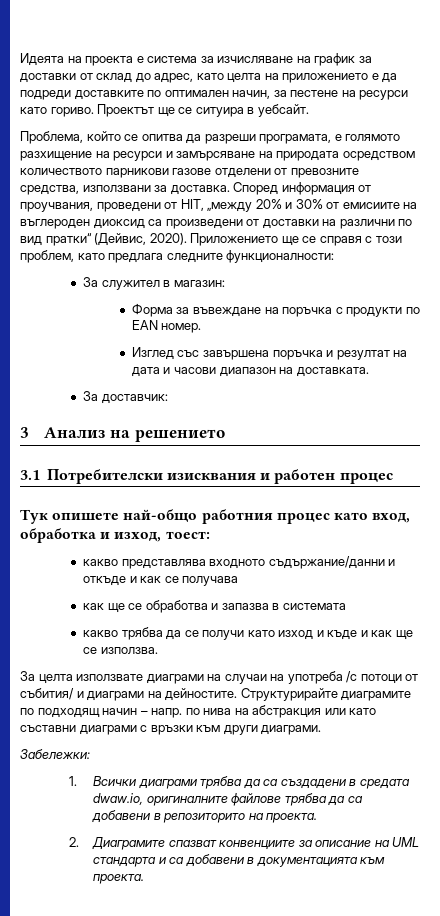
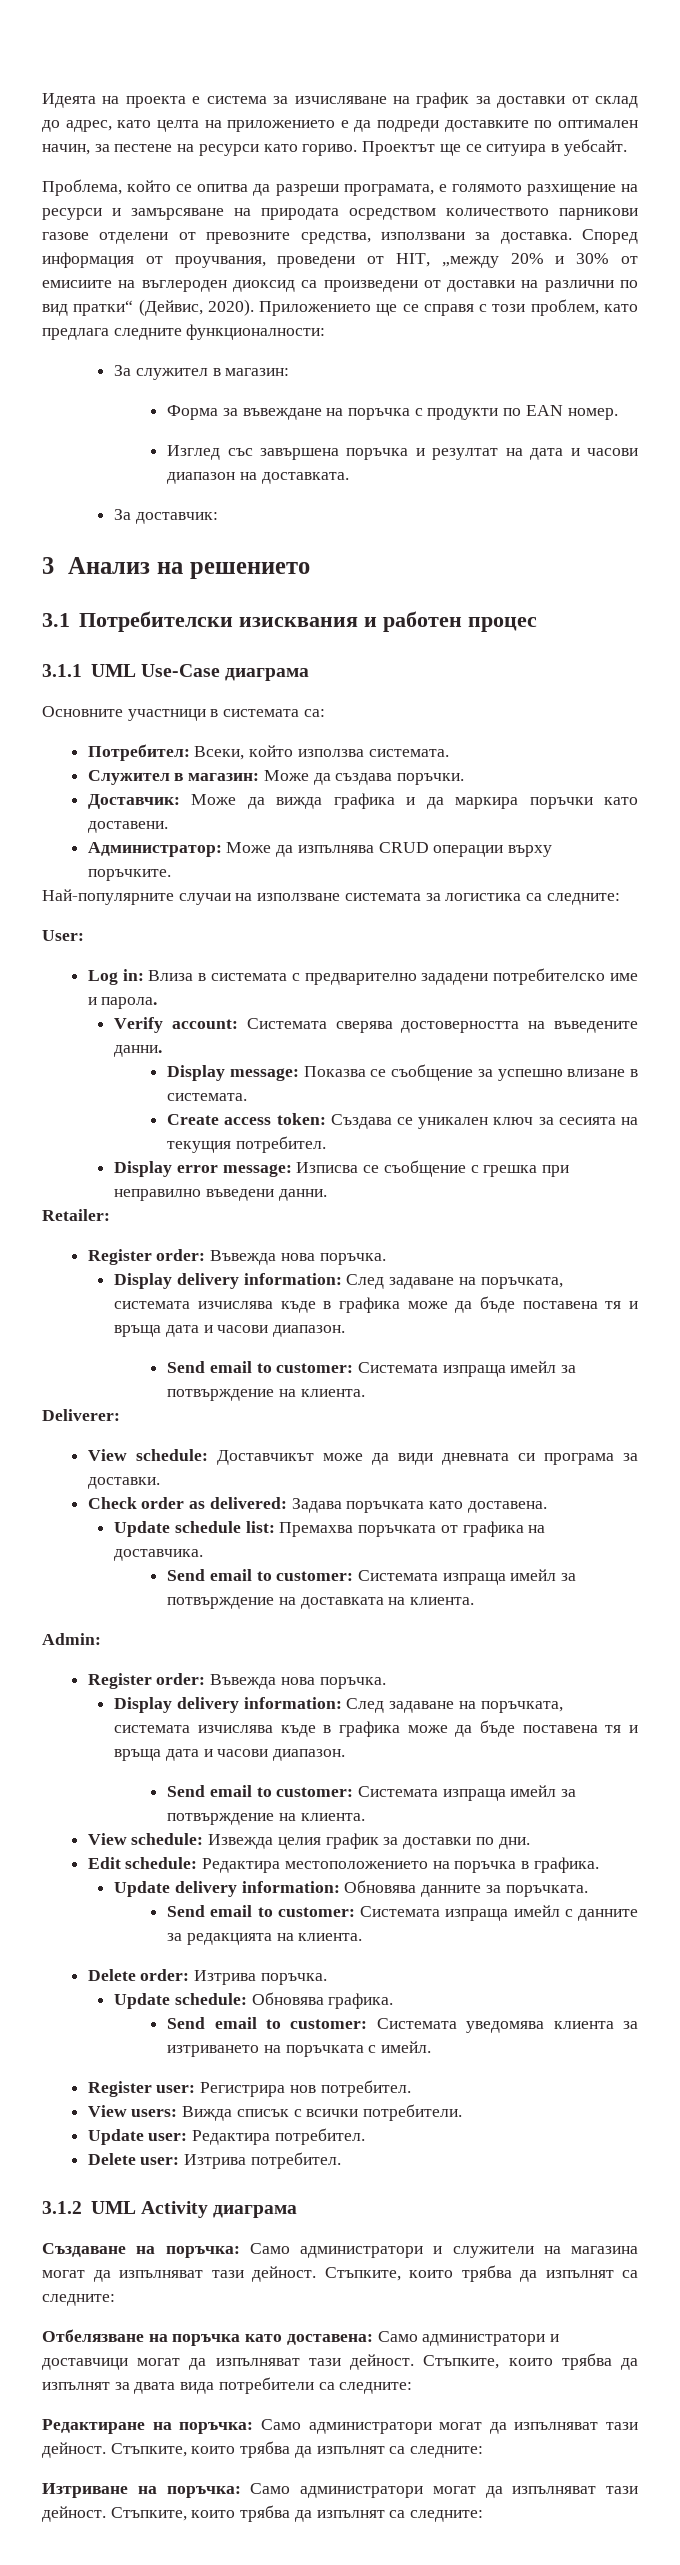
- Тук опишете най-общо работния процес като вход, обработка и изход, тоест:
- какво представлява входното съдържание/данни и откъде и как се получава
- как ще се обработва и запазва в системата
- какво трябва да се получи като изход и къде и как ще се използва.
- За целта използвате диаграми на случаи на употреба /с потоци от събития/ и диаграми на дейностите. Структурирайте диаграмите по подходящ начин – напр. по нива на абстракция или като съставни диаграми с връзки към други диаграми.
- Забележки:
- 1. Всички диаграми трябва да са създадени в средата dwaw.io, оригиналните файлове трябва да са добавени в репозиторито на проекта.
- 2. Диаграмите спазват конвенциите за описание на UML стандарта и са добавени в документацията към проекта.
+ 3.1.1 UML Use-Case диаграма
+ Основните участници в системата са:
+ Потребител: Всеки, който използва системата.
+ Служител в магазин: Може да създава поръчки.
+ Доставчик: Може да вижда графика и да маркира поръчки като доставени.
+ Администратор: Може да изпълнява CRUD операции върху поръчките.
+ Най-популярните случаи на използване системата за логистика са следните:
+ User:
+ Log in: Влиза в системата с предварително зададени потребителско име и парола.
+ Verify account: Системата сверява достоверността на въведените данни.
+ Display message: Показва се съобщение за успешно влизане в системата.
+ Create access token: Създава се уникален ключ за сесията на текущия потребител.
+ Display error message: Изписва се съобщение с грешка при неправилно въведени данни.
+ Retailer:
+ Register order: Въвежда нова поръчка.
+ Display delivery information: След задаване на поръчката, системата изчислява къде в графика може да бъде поставена тя и връща дата и часови диапазон.
+ Send email to customer: Системата изпраща имейл за потвърждение на клиента.
+ Deliverer:
+ View schedule: Доставчикът може да види дневната си програма за доставки.
+ Check order as delivered: Задава поръчката като доставена.
+ Update schedule list: Премахва поръчката от графика на доставчика.
+ Send email to customer: Системата изпраща имейл за потвърждение на доставката на клиента.
+ Admin:
+ Register order: Въвежда нова поръчка.
+ Display delivery information: След задаване на поръчката, системата изчислява къде в графика може да бъде поставена тя и връща дата и часови диапазон.
+ Send email to customer: Системата изпраща имейл за потвърждение на клиента.
+ View schedule: Извежда целия график за доставки по дни.
+ Edit schedule: Редактира местоположението на поръчка в графика.
+ Update delivery information: Обновява данните за поръчката.
+ Send email to customer: Системата изпраща имейл с данните за редакцията на клиента.
+ Delete order: Изтрива поръчка.
+ Update schedule: Обновява графика.
+ Send email to customer: Системата уведомява клиента за изтриването на поръчката с имейл.
+ Register user: Регистрира нов потребител.
+ View users: Вижда списък с всички потребители.
+ Update user: Редактира потребител.
+ Delete user: Изтрива потребител.
+ 3.1.2 UML Activity диаграма
+ Създаване на поръчка: Само администратори и служители на магазина могат да изпълняват тази дейност. Стъпките, които трябва да изпълнят са следните:
+ Отбелязване на поръчка като доставена: Само администратори и доставчици могат да изпълняват тази дейност. Стъпките, които трябва да изпълнят за двата вида потребители са следните:
+ Редактиране на поръчка: Само администратори могат да изпълняват тази дейност. Стъпките, които трябва да изпълнят са следните:
+ Изтриване на поръчка: Само администратори могат да изпълняват тази дейност. Стъпките, които трябва да изпълнят са следните:

